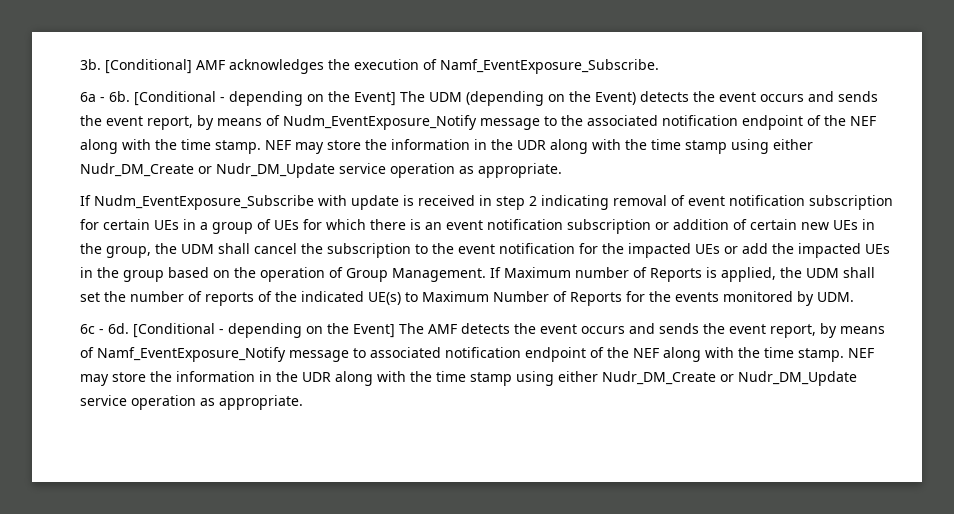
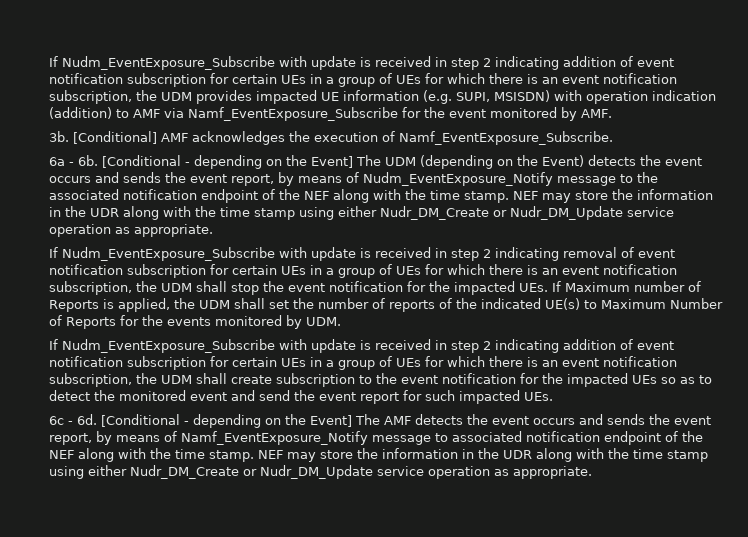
+ If Nudm_EventExposure_Subscribe with update is received in step 2 indicating addition of event notification subscription for certain UEs in a group of UEs for which there is an event notification subscription, the UDM provides impacted UE information (e.g. SUPI, MSISDN) with operation indication (addition) to AMF via Namf_EventExposure_Subscribe for the event monitored by AMF.
- If Nudm_EventExposure_Subscribe with update is received in step 2 indicating removal of event notification subscription for certain UEs in a group of UEs for which there is an event notification subscription or addition of certain new UEs in the group, the UDM shall cancel the subscription to the event notification for the impacted UEs or add the impacted UEs in the group based on the operation of Group Management. If Maximum number of Reports is applied, the UDM shall set the number of reports of the indicated UE(s) to Maximum Number of Reports for the events monitored by UDM.
+ If Nudm_EventExposure_Subscribe with update is received in step 2 indicating removal of event notification subscription for certain UEs in a group of UEs for which there is an event notification subscription, the UDM shall stop the event notification for the impacted UEs. If Maximum number of Reports is applied, the UDM shall set the number of reports of the indicated UE(s) to Maximum Number of Reports for the events monitored by UDM.
+ If Nudm_EventExposure_Subscribe with update is received in step 2 indicating addition of event notification subscription for certain UEs in a group of UEs for which there is an event notification subscription, the UDM shall create subscription to the event notification for the impacted UEs so as to detect the monitored event and send the event report for such impacted UEs.

